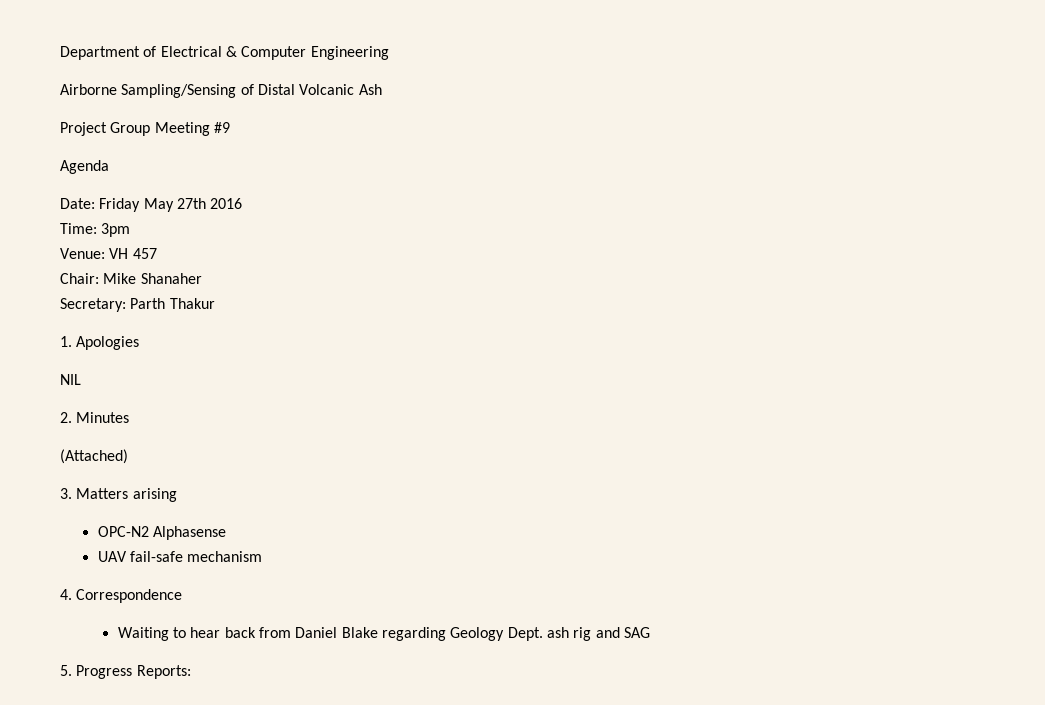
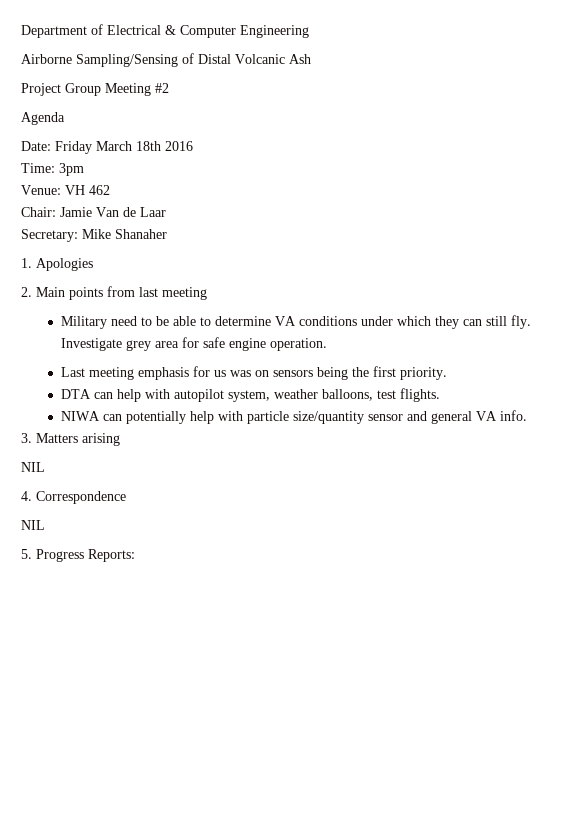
- Project Group Meeting #9
+ Project Group Meeting #2
- Date: Friday May 27th 2016
+ Date: Friday March 18th 2016
- Venue: VH 457
+ Venue: VH 462
- Chair: Mike Shanaher
+ Chair: Jamie Van de Laar
+ Secretary: Mike Shanaher
- Secretary: Parth Thakur
+ 2. Main points from last meeting
+ Military need to be able to determine VA conditions under which they can still fly. Investigate grey area for safe engine operation.
+ Last meeting emphasis for us was on sensors being the first priority.
+ DTA can help with autopilot system, weather balloons, test flights.
+ NIWA can potentially help with particle size/quantity sensor and general VA info.
+ 3. Matters arising
  NIL
- 2. Minutes
- (Attached)
- 3. Matters arising
- OPC-N2 Alphasense
- UAV fail-safe mechanism
  4. Correspondence
- Waiting to hear back from Daniel Blake regarding Geology Dept. ash rig and SAG
+ NIL

